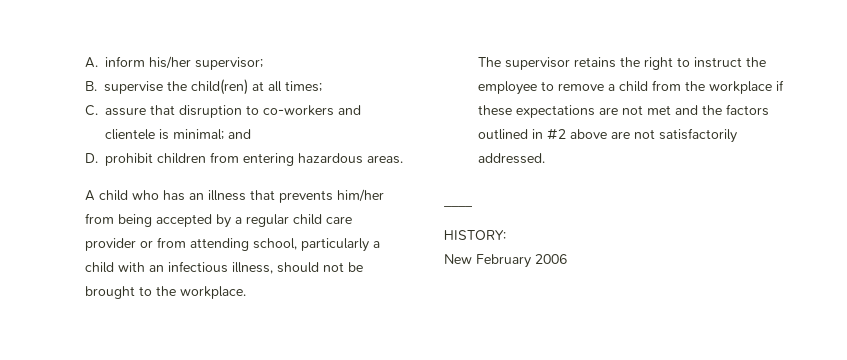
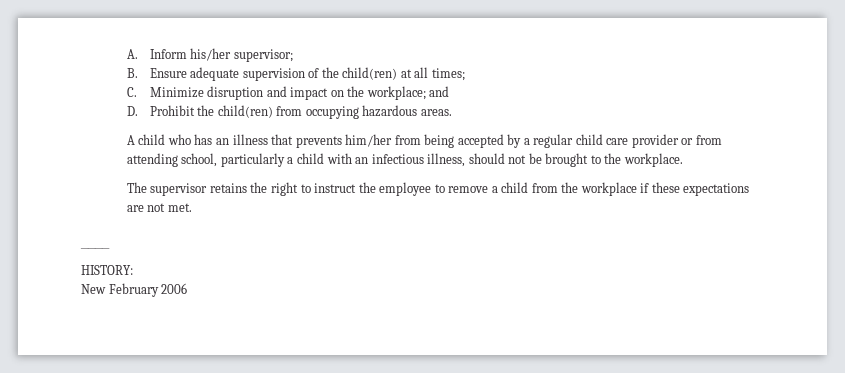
- A. inform his/her supervisor;
+ A. Inform his/her supervisor;
- B. supervise the child(ren) at all times;
+ B. Ensure adequate supervision of the child(ren) at all times;
- C. assure that disruption to co-workers and clientele is minimal; and
- D. prohibit children from entering hazardous areas.
+ C. Minimize disruption and impact on the workplace; and
+ D. Prohibit the child(ren) from occupying hazardous areas.
- The supervisor retains the right to instruct the employee to remove a child from the workplace if these expectations are not met and the factors outlined in #2 above are not satisfactorily addressed.
+ The supervisor retains the right to instruct the employee to remove a child from the workplace if these expectations are not met.

